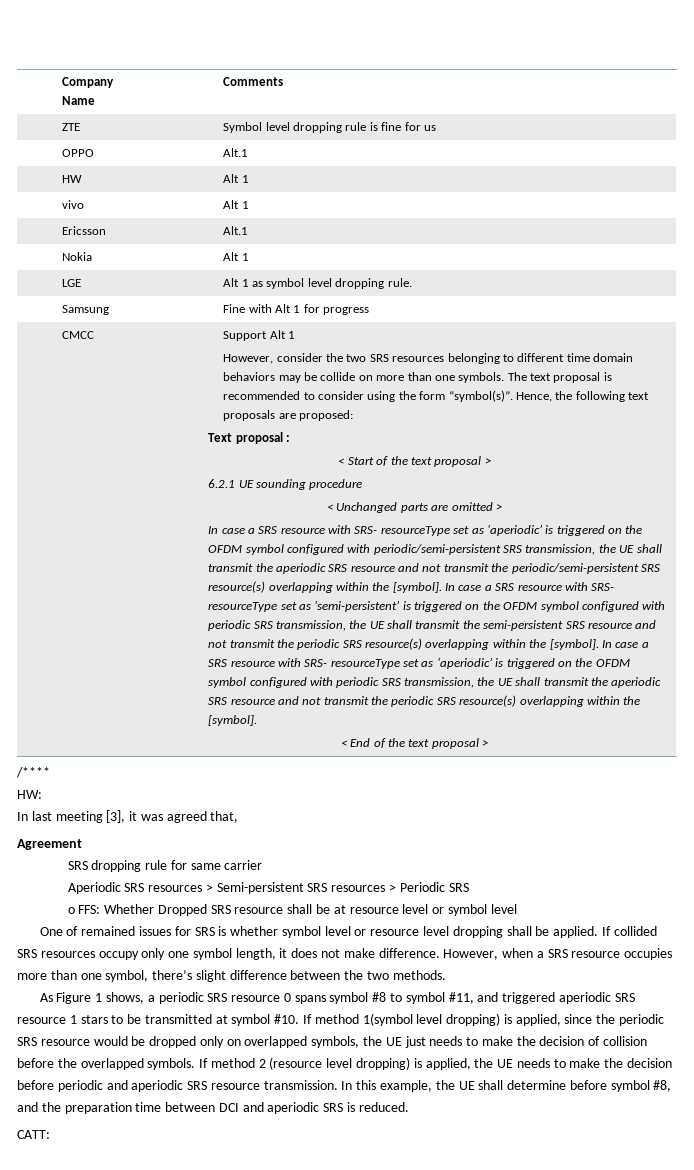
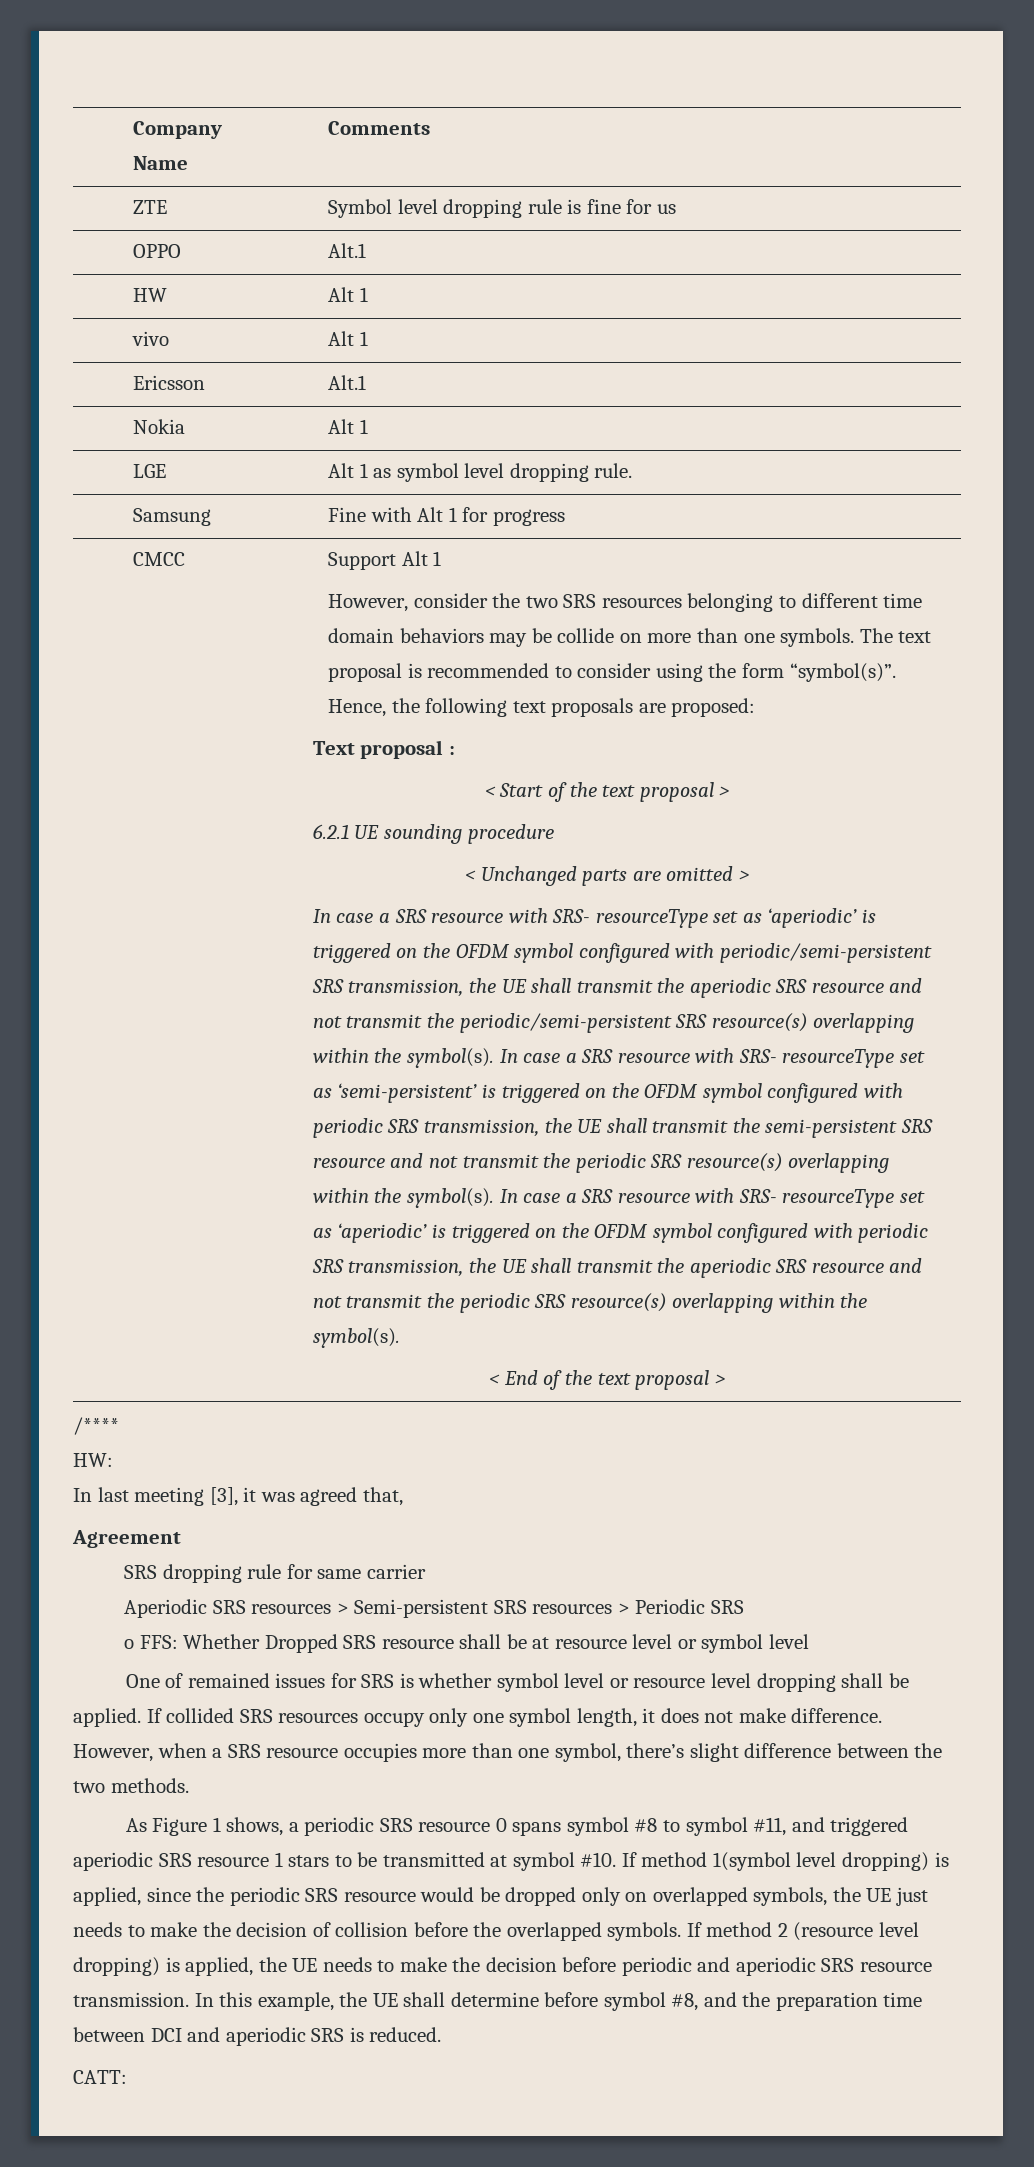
- In case a SRS resource with SRS- resourceType set as ‘aperiodic’ is triggered on the OFDM symbol configured with periodic/semi-persistent SRS transmission, the UE shall transmit the aperiodic SRS resource and not transmit the periodic/semi-persistent SRS resource(s) overlapping within the [symbol].
+ In case a SRS resource with SRS- resourceType set as ‘aperiodic’ is triggered on the OFDM symbol configured with periodic/semi-persistent SRS transmission, the UE shall transmit the aperiodic SRS resource and not transmit the periodic/semi-persistent SRS resource(s) overlapping within the symbol(s).
- In case a SRS resource with SRS- resourceType set as ‘semi-persistent’ is triggered on the OFDM symbol configured with periodic SRS transmission, the UE shall transmit the semi-persistent SRS resource and not transmit the periodic SRS resource(s) overlapping within the [symbol].
+ In case a SRS resource with SRS- resourceType set as ‘semi-persistent’ is triggered on the OFDM symbol configured with periodic SRS transmission, the UE shall transmit the semi-persistent SRS resource and not transmit the periodic SRS resource(s) overlapping within the symbol(s).
- In case a SRS resource with SRS- resourceType set as ‘aperiodic’ is triggered on the OFDM symbol configured with periodic SRS transmission, the UE shall transmit the aperiodic SRS resource and not transmit the periodic SRS resource(s) overlapping within the [symbol].
+ In case a SRS resource with SRS- resourceType set as ‘aperiodic’ is triggered on the OFDM symbol configured with periodic SRS transmission, the UE shall transmit the aperiodic SRS resource and not transmit the periodic SRS resource(s) overlapping within the symbol(s).

